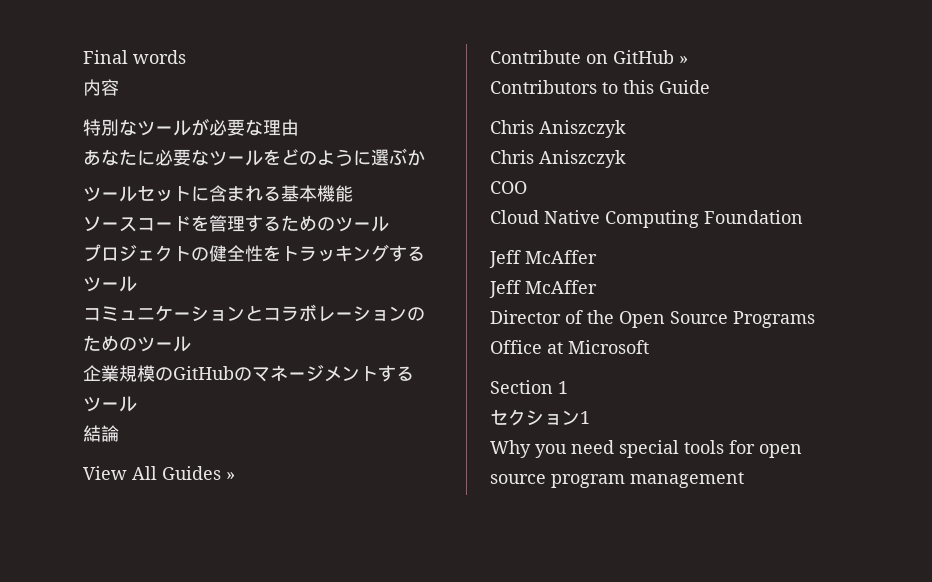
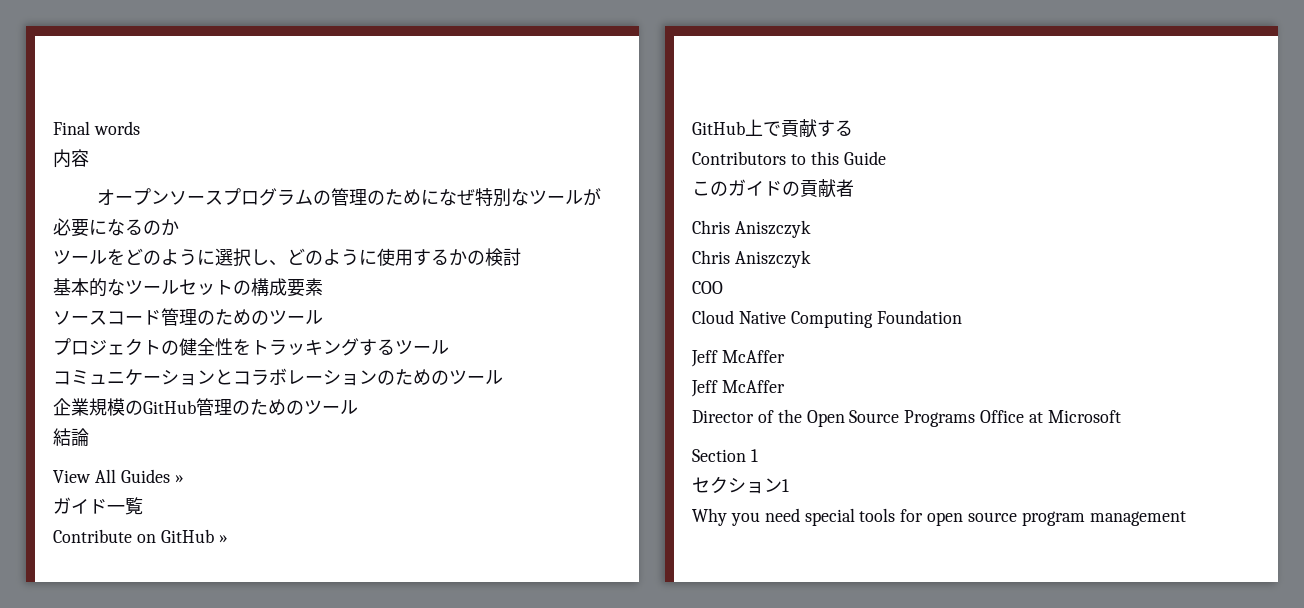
- 特別なツールが必要な理由
- あなたに必要なツールをどのように選ぶか
- ツールセットに含まれる基本機能
+ オープンソースプログラムの管理のためになぜ特別なツールが必要になるのか
+ ツールをどのように選択し、どのように使用するかの検討
+ 基本的なツールセットの構成要素
- ソースコードを管理するためのツール
+ ソースコード管理のためのツール
- 企業規模のGitHubのマネージメントするツール
+ 企業規模のGitHub管理のためのツール
+ ガイド一覧
+ GitHub上で貢献する
+ このガイドの貢献者

